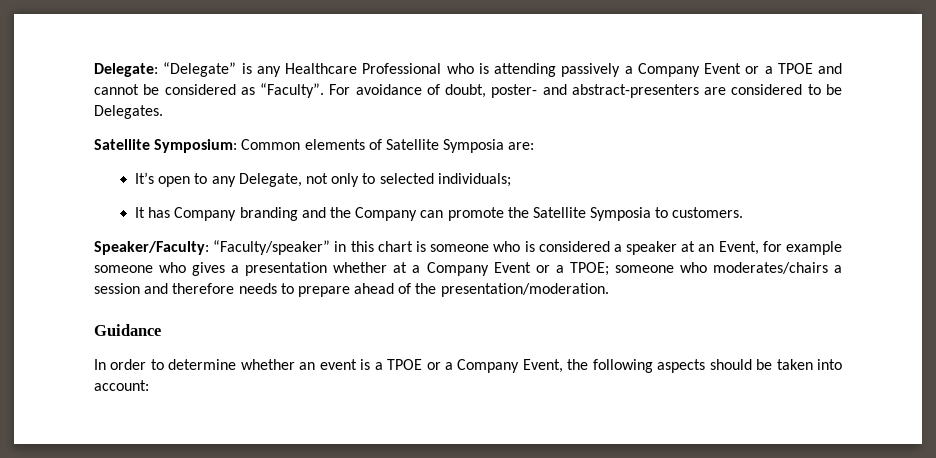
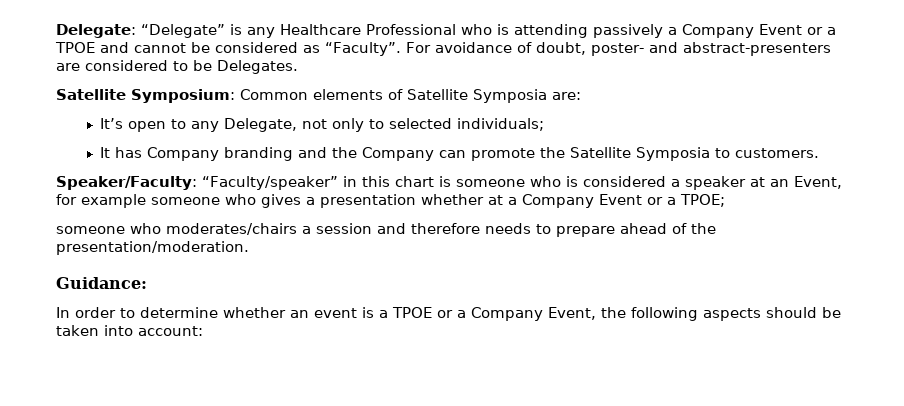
- Speaker/Faculty: “Faculty/speaker” in this chart is someone who is considered a speaker at an Event, for example someone who gives a presentation whether at a Company Event or a TPOE; someone who moderates/chairs a session and therefore needs to prepare ahead of the presentation/moderation.
+ Speaker/Faculty: “Faculty/speaker” in this chart is someone who is considered a speaker at an Event, for example someone who gives a presentation whether at a Company Event or a TPOE;
+ someone who moderates/chairs a session and therefore needs to prepare ahead of the presentation/moderation.
- Guidance
+ Guidance:

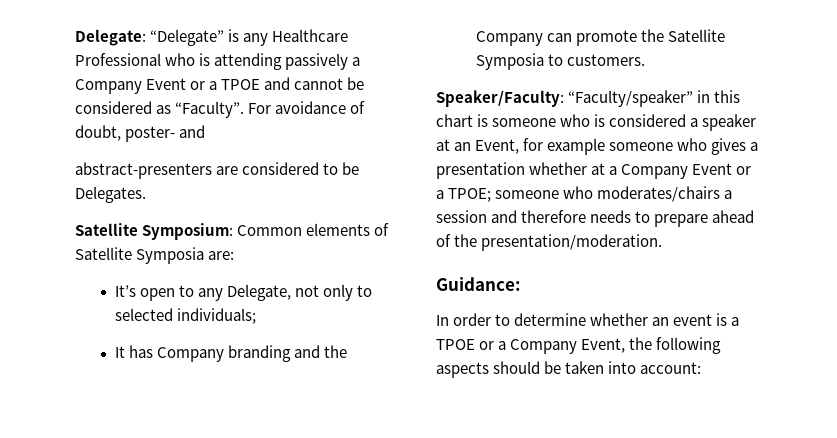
- For avoidance of doubt, poster- and abstract-presenters are considered to be Delegates.
+ For avoidance of doubt, poster- and
+ abstract-presenters are considered to be Delegates.
- Speaker/Faculty: “Faculty/speaker” in this chart is someone who is considered a speaker at an Event, for example someone who gives a presentation whether at a Company Event or a TPOE;
- someone who moderates/chairs a session and therefore needs to prepare ahead of the presentation/moderation.
+ Speaker/Faculty: “Faculty/speaker” in this chart is someone who is considered a speaker at an Event, for example someone who gives a presentation whether at a Company Event or a TPOE; someone who moderates/chairs a session and therefore needs to prepare ahead of the presentation/moderation.

